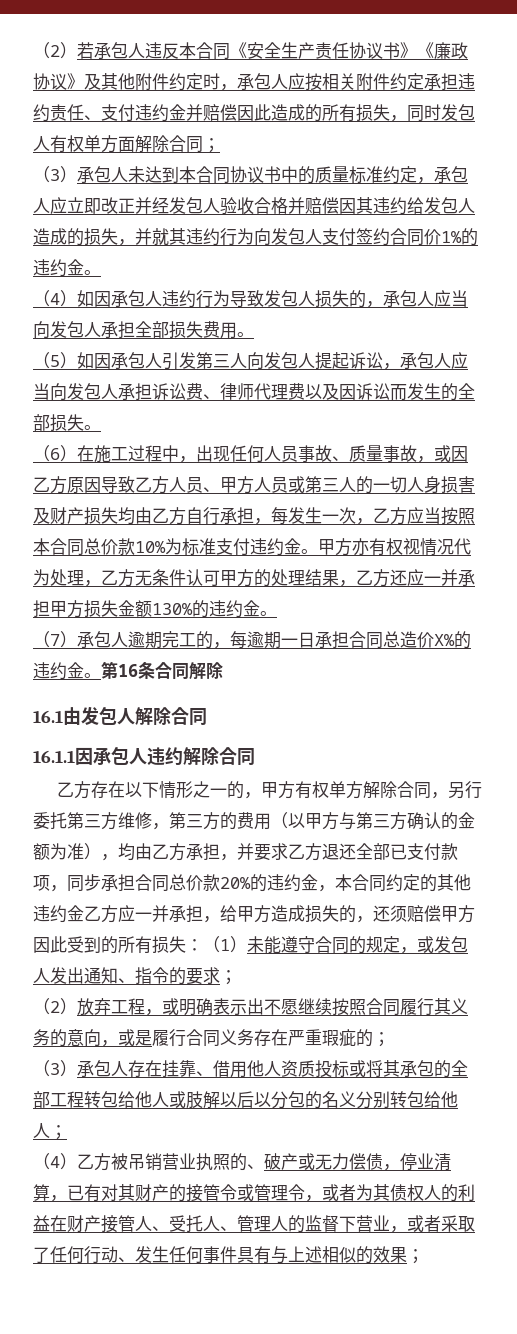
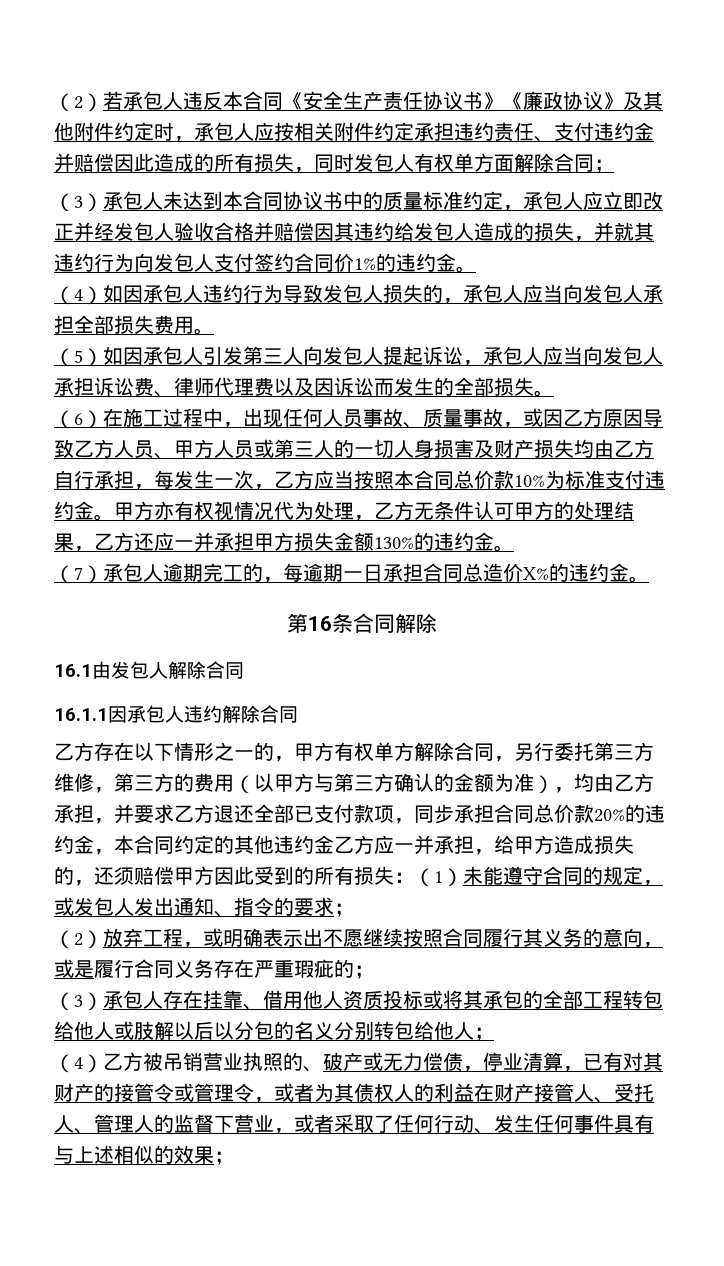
- （7）承包人逾期完工的，每逾期一日承担合同总造价X%的违约金。第16条合同解除
+ （7）承包人逾期完工的，每逾期一日承担合同总造价X%的违约金。
+ 第16条合同解除

